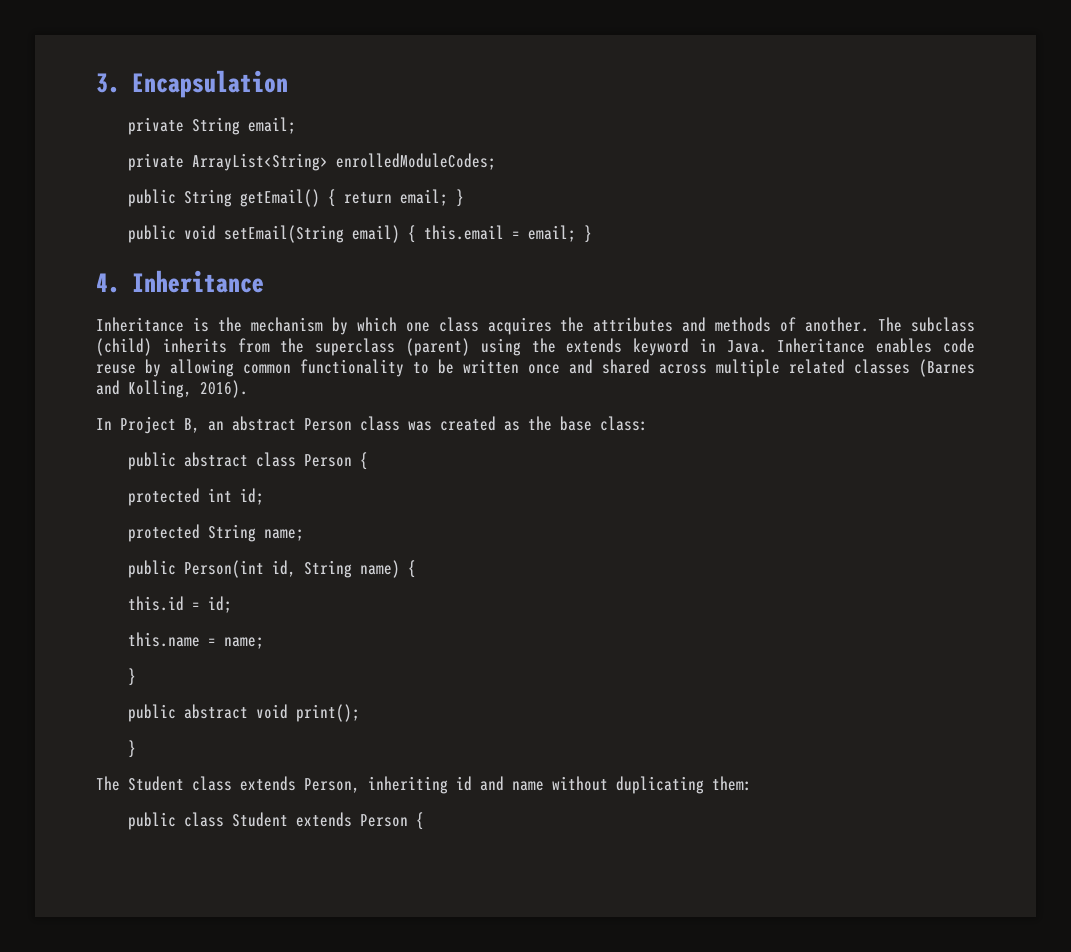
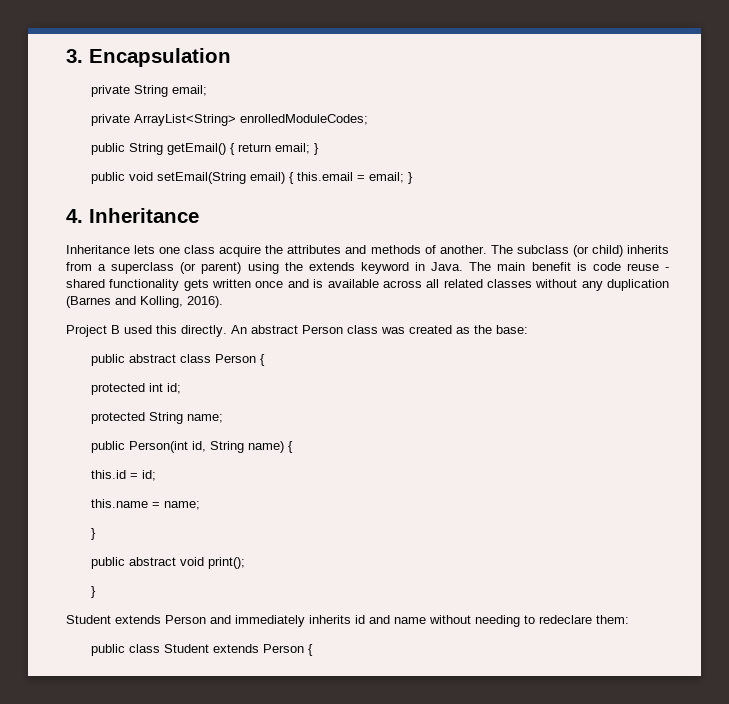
- Inheritance is the mechanism by which one class acquires the attributes and methods of another.
+ Inheritance lets one class acquire the attributes and methods of another.
- The subclass (child) inherits from the superclass (parent) using the extends keyword in Java.
+ The subclass (or child) inherits from a superclass (or parent) using the extends keyword in Java.
- Inheritance enables code reuse by allowing common functionality to be written once and shared across multiple related classes (Barnes and Kolling, 2016).
- In Project B, an abstract Person class was created as the base class:
+ The main benefit is code reuse - shared functionality gets written once and is available across all related classes without any duplication (Barnes and Kolling, 2016).
+ Project B used this directly. An abstract Person class was created as the base:
- The Student class extends Person, inheriting id and name without duplicating them:
+ Student extends Person and immediately inherits id and name without needing to redeclare them:

